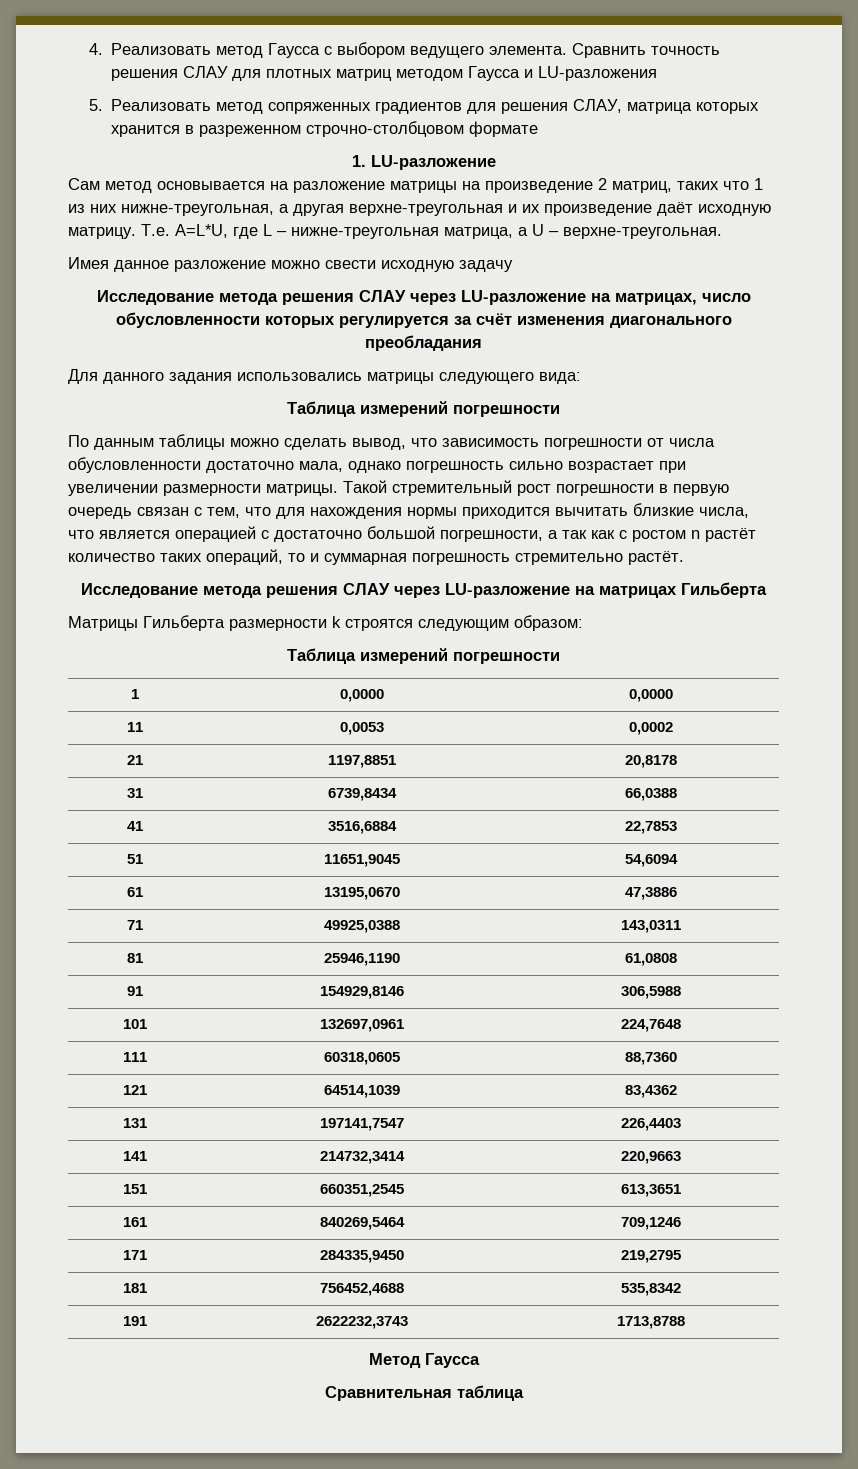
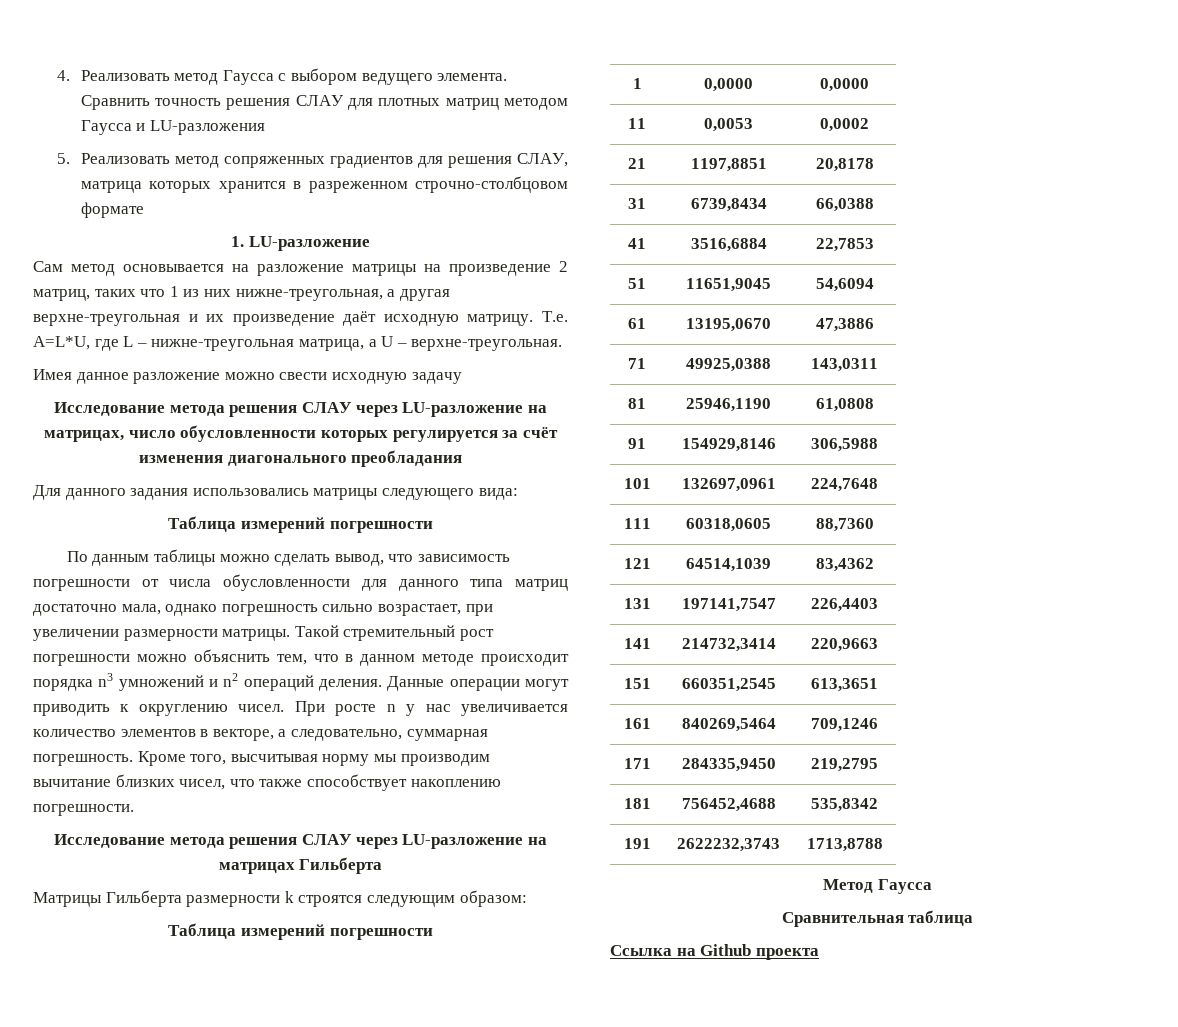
- По данным таблицы можно сделать вывод, что зависимость погрешности от числа обусловленности достаточно мала, однако погрешность сильно возрастает при увеличении размерности матрицы.
+ По данным таблицы можно сделать вывод, что зависимость погрешности от числа обусловленности для данного типа матриц достаточно мала, однако погрешность сильно возрастает, при увеличении размерности матрицы.
- Такой стремительный рост погрешности в первую очередь связан с тем, что для нахождения нормы приходится вычитать близкие числа, что является операцией с достаточно большой погрешности, а так как с ростом n растёт количество таких операций, то и суммарная погрешность стремительно растёт.
+ Такой стремительный рост погрешности можно объяснить тем, что в данном методе происходит порядка n3 умножений и n2 операций деления. Данные операции могут приводить к округлению чисел. При росте n у нас увеличивается количество элементов в векторе, а следовательно, суммарная погрешность. Кроме того, высчитывая норму мы производим вычитание близких чисел, что также способствует накоплению погрешности.
+ Ссылка на Github проекта

